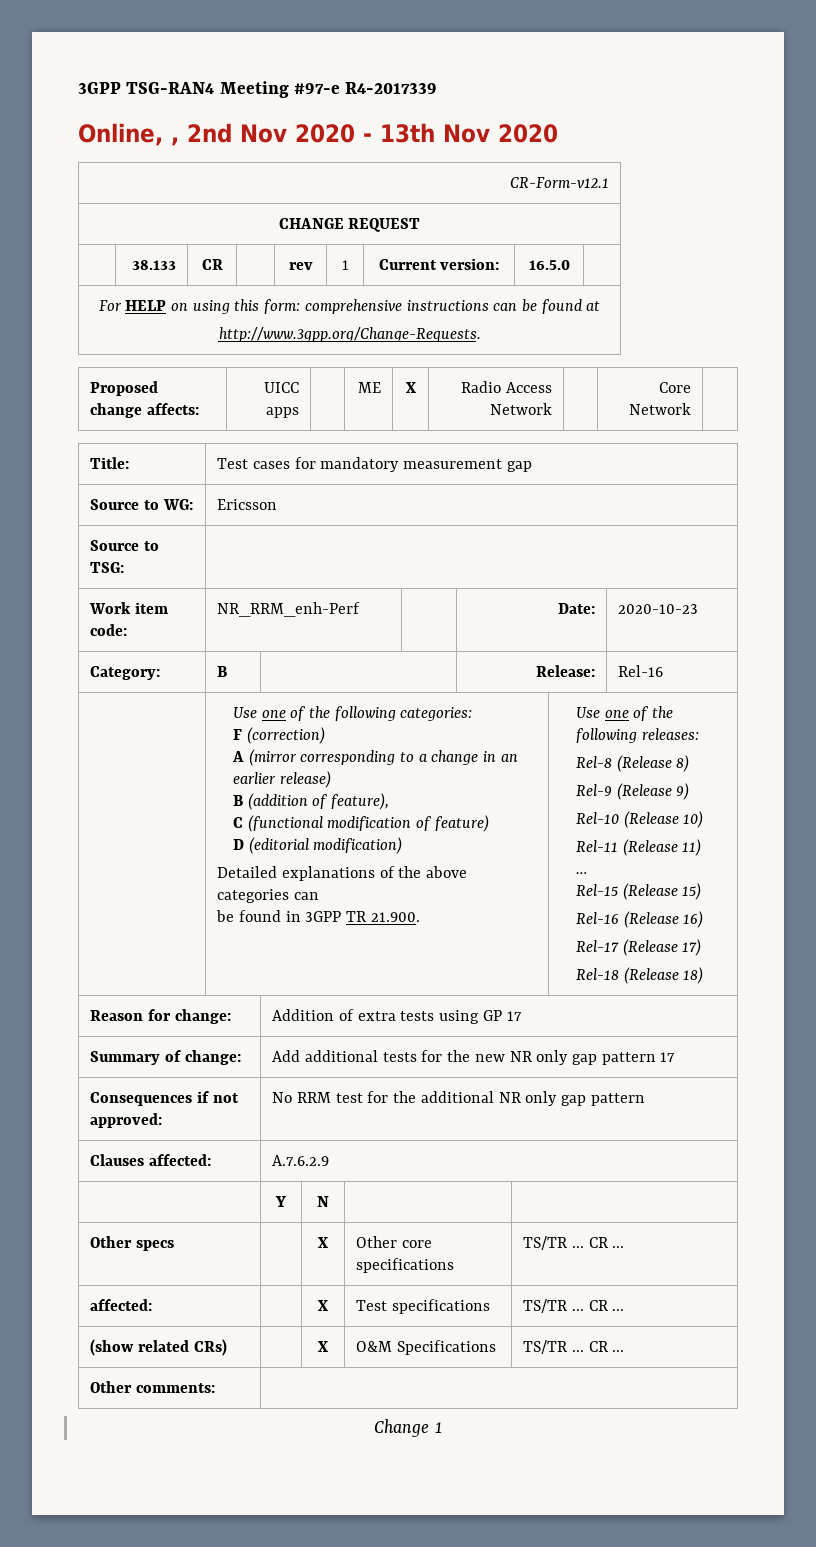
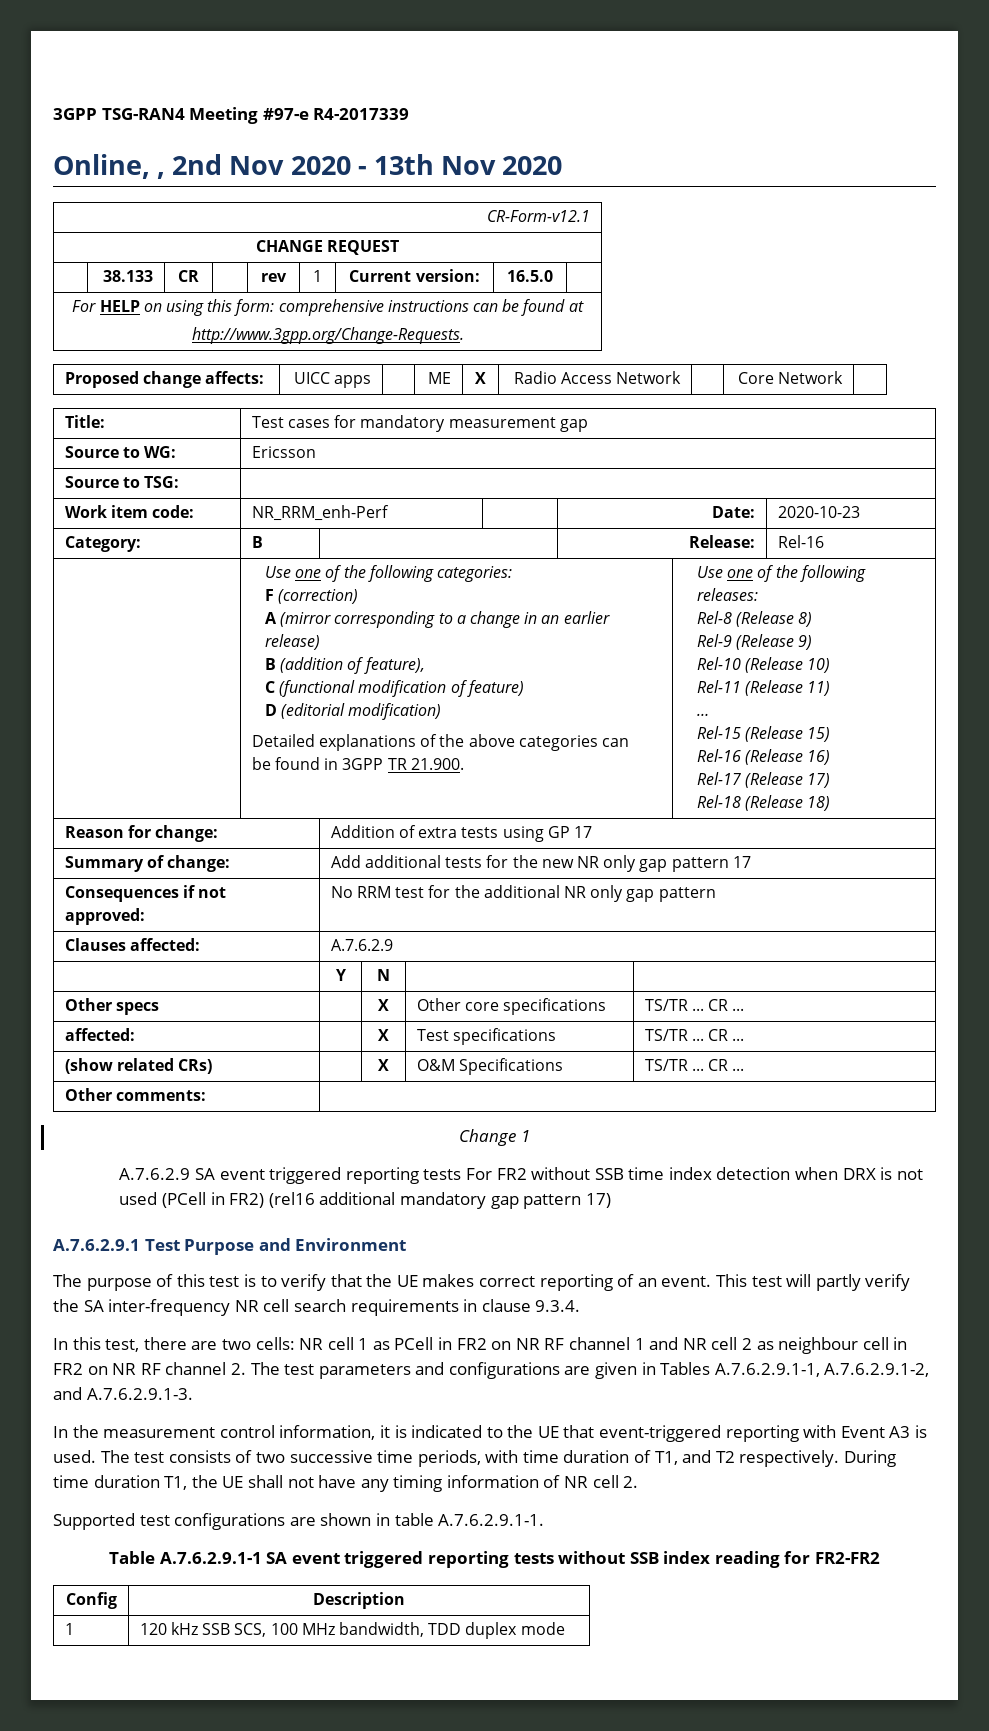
+ A.7.6.2.9 SA event triggered reporting tests For FR2 without SSB time index detection when DRX is not used (PCell in FR2) (rel16 additional mandatory gap pattern 17)
+ A.7.6.2.9.1 Test Purpose and Environment
+ The purpose of this test is to verify that the UE makes correct reporting of an event. This test will partly verify the SA inter-frequency NR cell search requirements in clause 9.3.4.
+ In this test, there are two cells: NR cell 1 as PCell in FR2 on NR RF channel 1 and NR cell 2 as neighbour cell in FR2 on NR RF channel 2. The test parameters and configurations are given in Tables A.7.6.2.9.1-1, A.7.6.2.9.1-2, and A.7.6.2.9.1-3.
+ In the measurement control information, it is indicated to the UE that event-triggered reporting with Event A3 is used. The test consists of two successive time periods, with time duration of T1, and T2 respectively. During time duration T1, the UE shall not have any timing information of NR cell 2.
+ Supported test configurations are shown in table A.7.6.2.9.1-1.
+ Table A.7.6.2.9.1-1 SA event triggered reporting tests without SSB index reading for FR2-FR2
+ Config | Description
+ 1 | 120 kHz SSB SCS, 100 MHz bandwidth, TDD duplex mode

